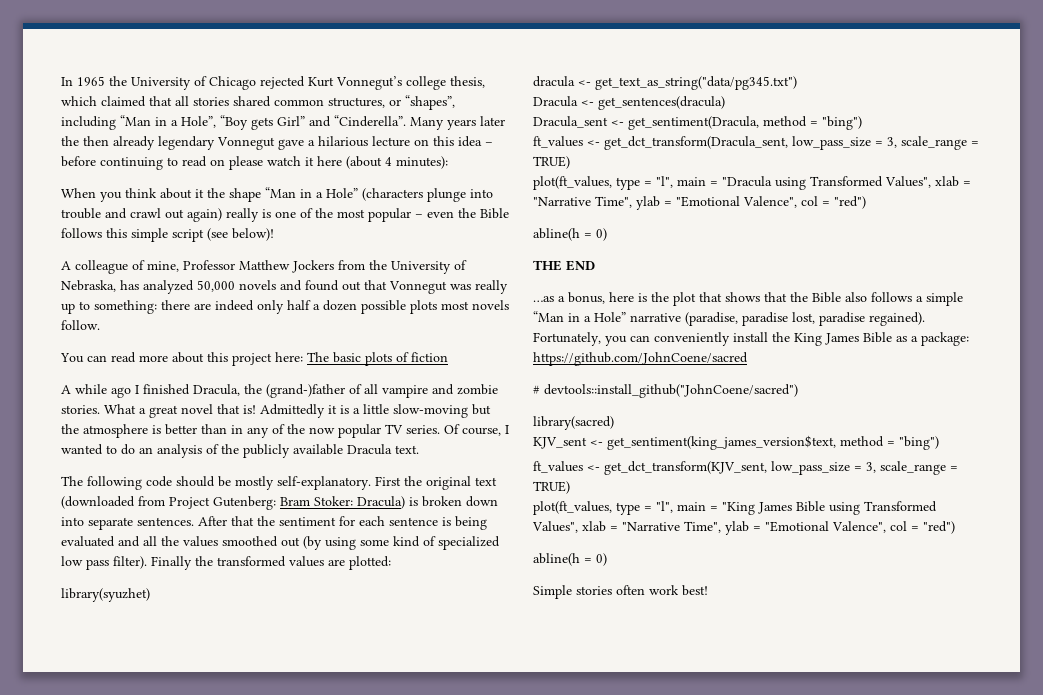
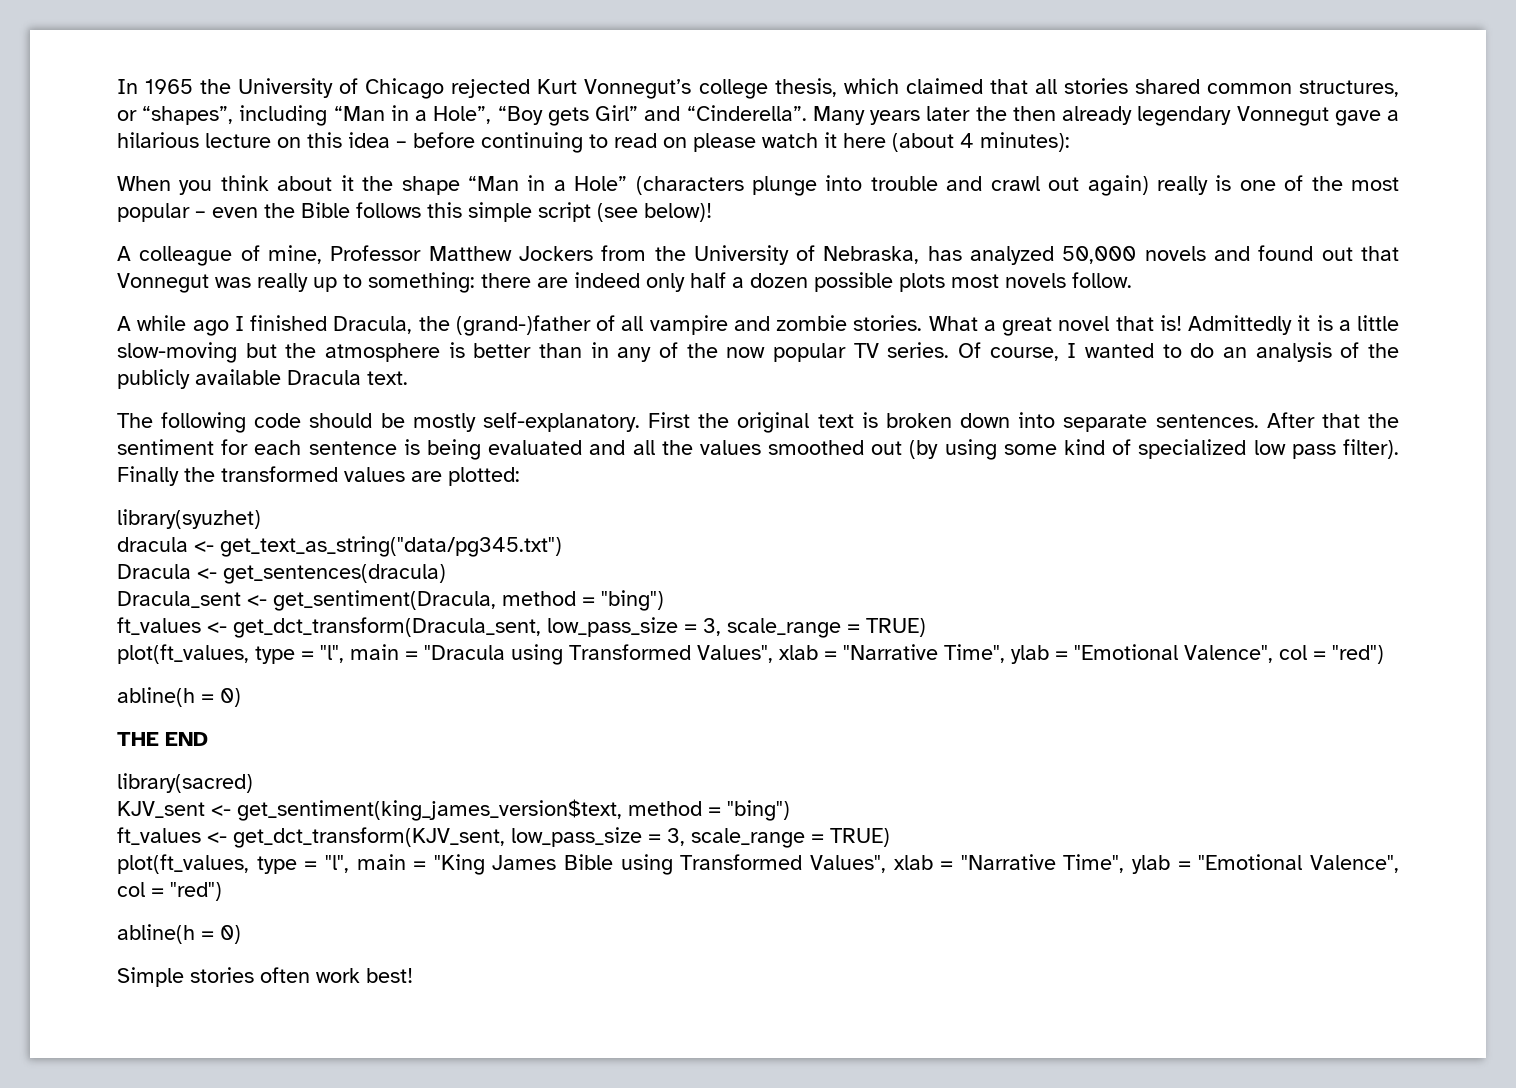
- You can read more about this project here: The basic plots of fiction
- First the original text (downloaded from Project Gutenberg: Bram Stoker: Dracula) is broken down into separate sentences.
+ First the original text is broken down into separate sentences.
- …as a bonus, here is the plot that shows that the Bible also follows a simple “Man in a Hole” narrative (paradise, paradise lost, paradise regained). Fortunately, you can conveniently install the King James Bible as a package: https://github.com/JohnCoene/sacred
- # devtools::install_github("JohnCoene/sacred")

